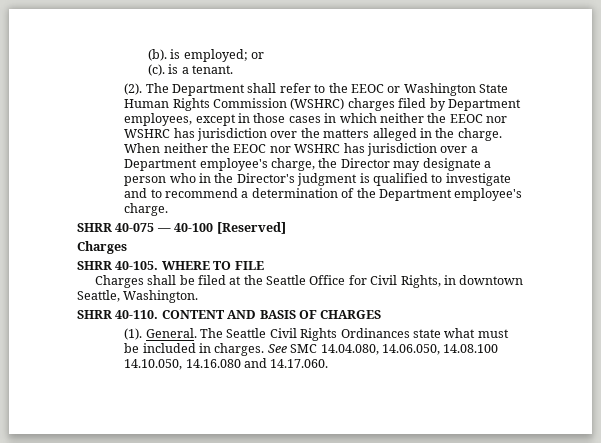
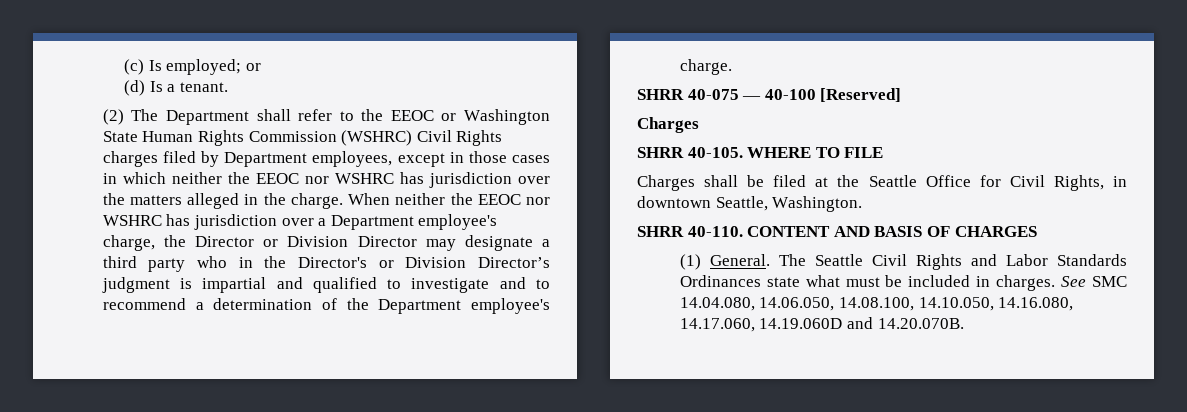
- (b). is employed; or
+ (c) Is employed; or
- (c). is a tenant.
+ (d) Is a tenant.
- (2). The Department shall refer to the EEOC or Washington State Human Rights Commission (WSHRC) charges filed by Department employees, except in those cases in which neither the EEOC nor WSHRC has jurisdiction over the matters alleged in the charge.
+ (2) The Department shall refer to the EEOC or Washington State Human Rights Commission (WSHRC) Civil Rights charges filed by Department employees, except in those cases in which neither the EEOC nor WSHRC has jurisdiction over the matters alleged in the charge.
- When neither the EEOC nor WSHRC has jurisdiction over a Department employee's charge, the Director may designate a person who in the Director's judgment is qualified to investigate and to recommend a determination of the Department employee's charge.
+ When neither the EEOC nor WSHRC has jurisdiction over a Department employee's charge, the Director or Division Director may designate a third party who in the Director's or Division Director’s judgment is impartial and qualified to investigate and to recommend a determination of the Department employee's charge.
- (1). General.
+ (1) General.
- The Seattle Civil Rights Ordinances state what must be included in charges.
+ The Seattle Civil Rights and Labor Standards Ordinances state what must be included in charges.
- See SMC 14.04.080, 14.06.050, 14.08.100 14.10.050, 14.16.080 and 14.17.060.
+ See SMC 14.04.080, 14.06.050, 14.08.100, 14.10.050, 14.16.080, 14.17.060, 14.19.060D and 14.20.070B.

